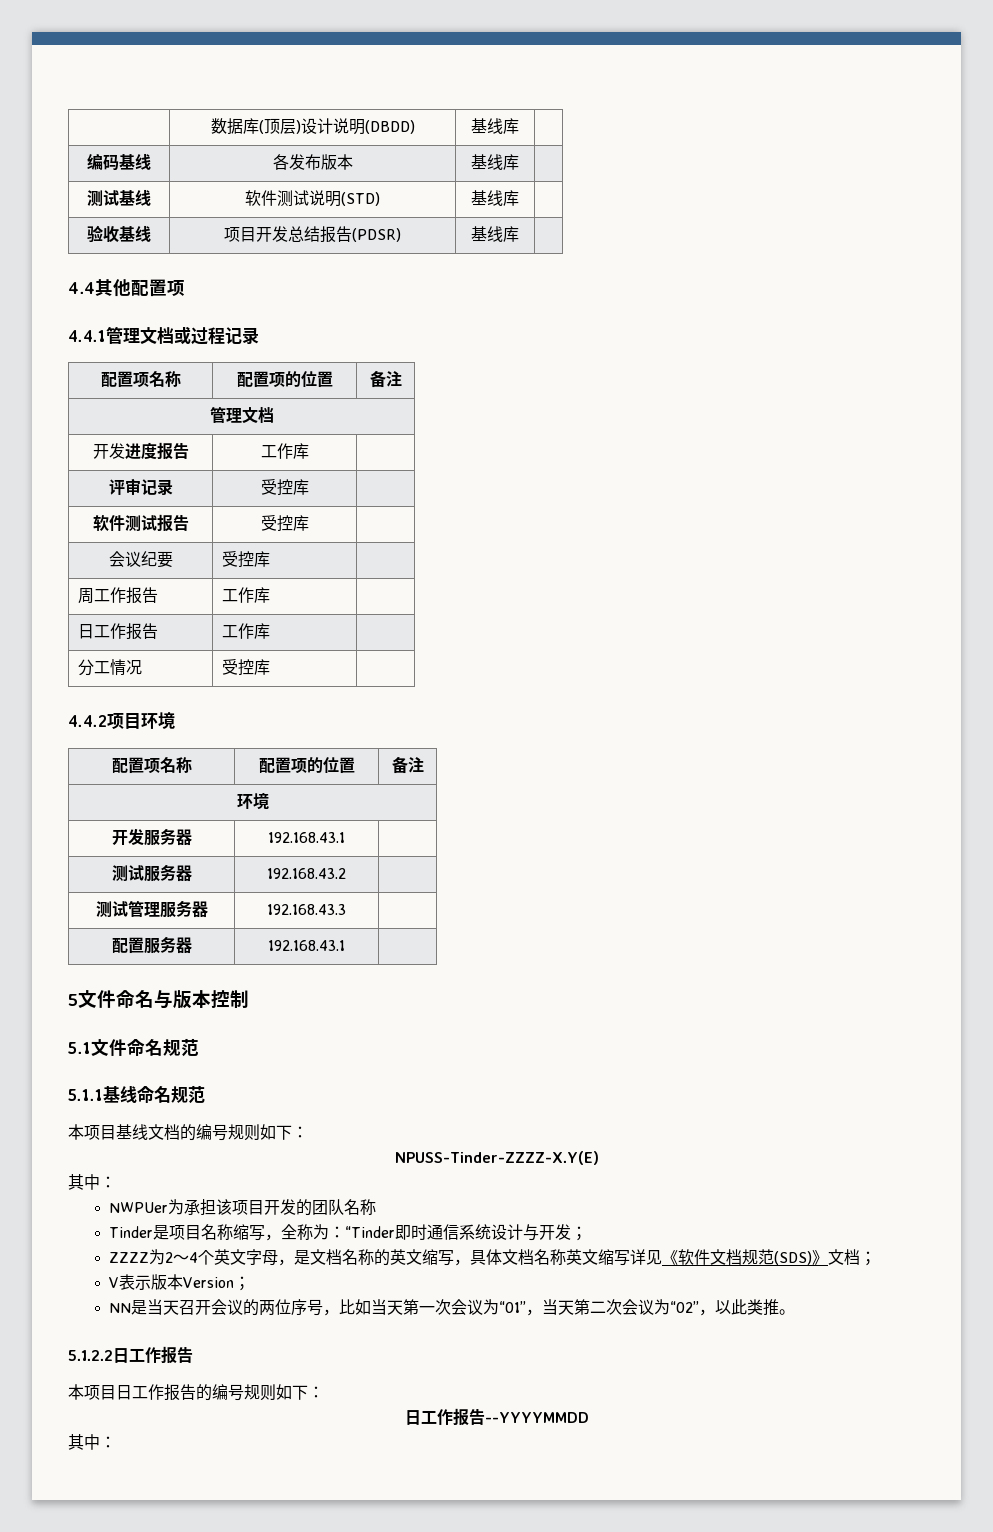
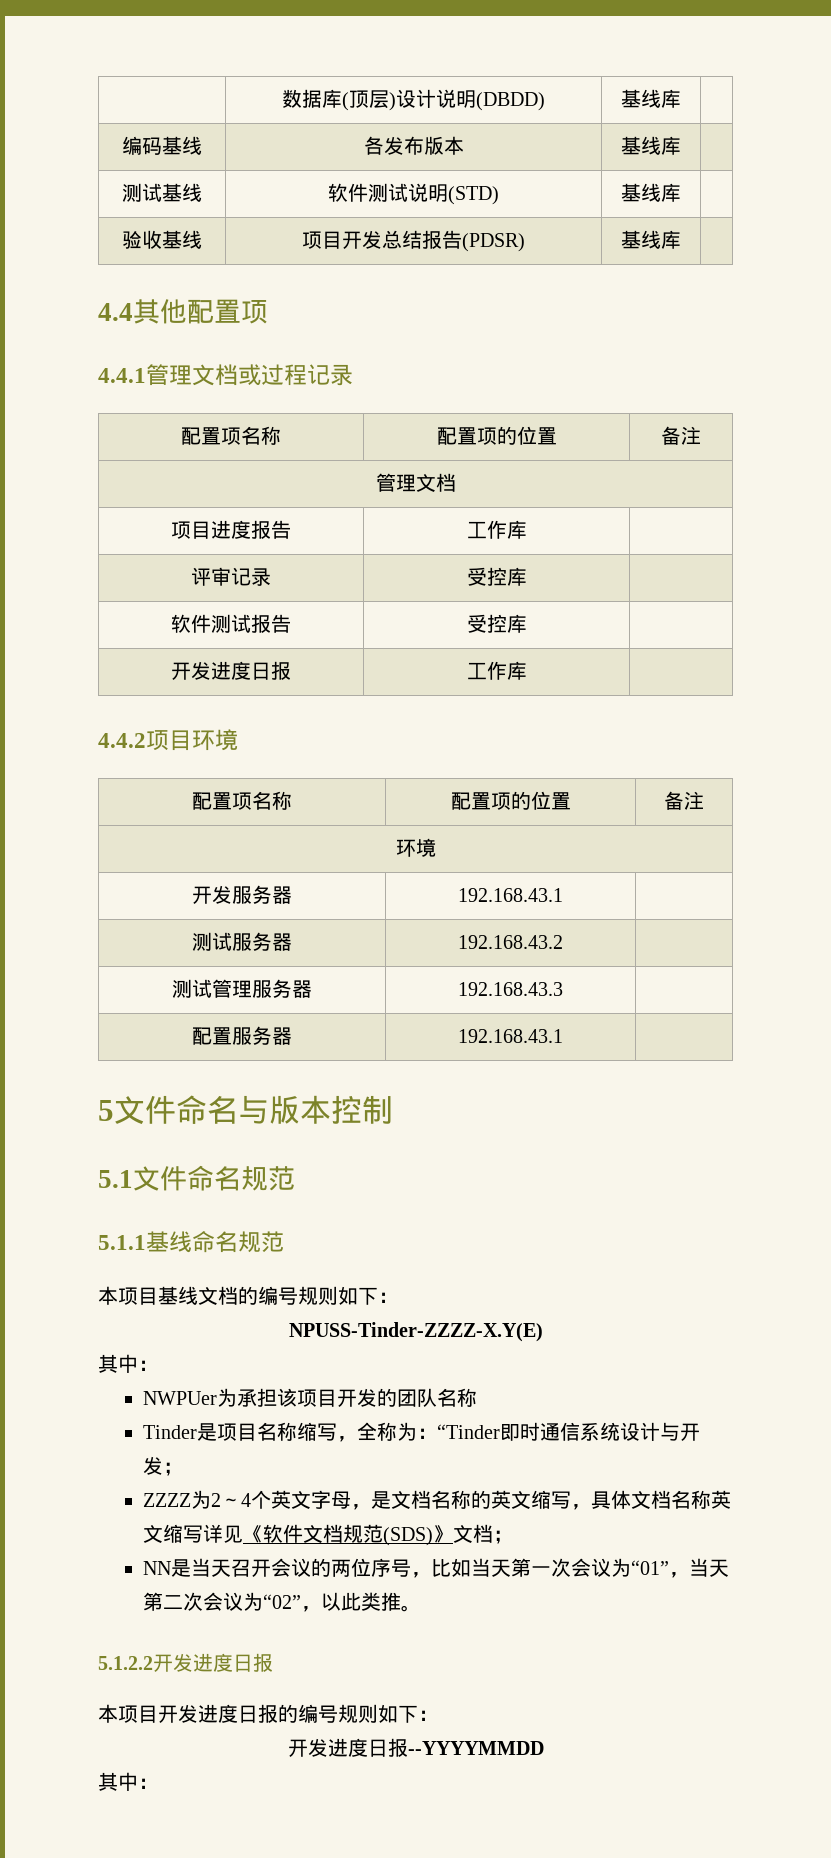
- 开发进度报告 | 工作库 |
+ 项目进度报告 | 工作库 |
- 会议纪要 | 受控库 |
- 周工作报告 | 工作库 |
- 日工作报告 | 工作库 |
- 分工情况 | 受控库 |
+ 开发进度日报 | 工作库 |
- V表示版本Version；
- 5.1.2.2日工作报告
- 本项目日工作报告的编号规则如下：
- 日工作报告--YYYYMMDD
+ 5.1.2.2开发进度日报
+ 本项目开发进度日报的编号规则如下：
+ 开发进度日报--YYYYMMDD

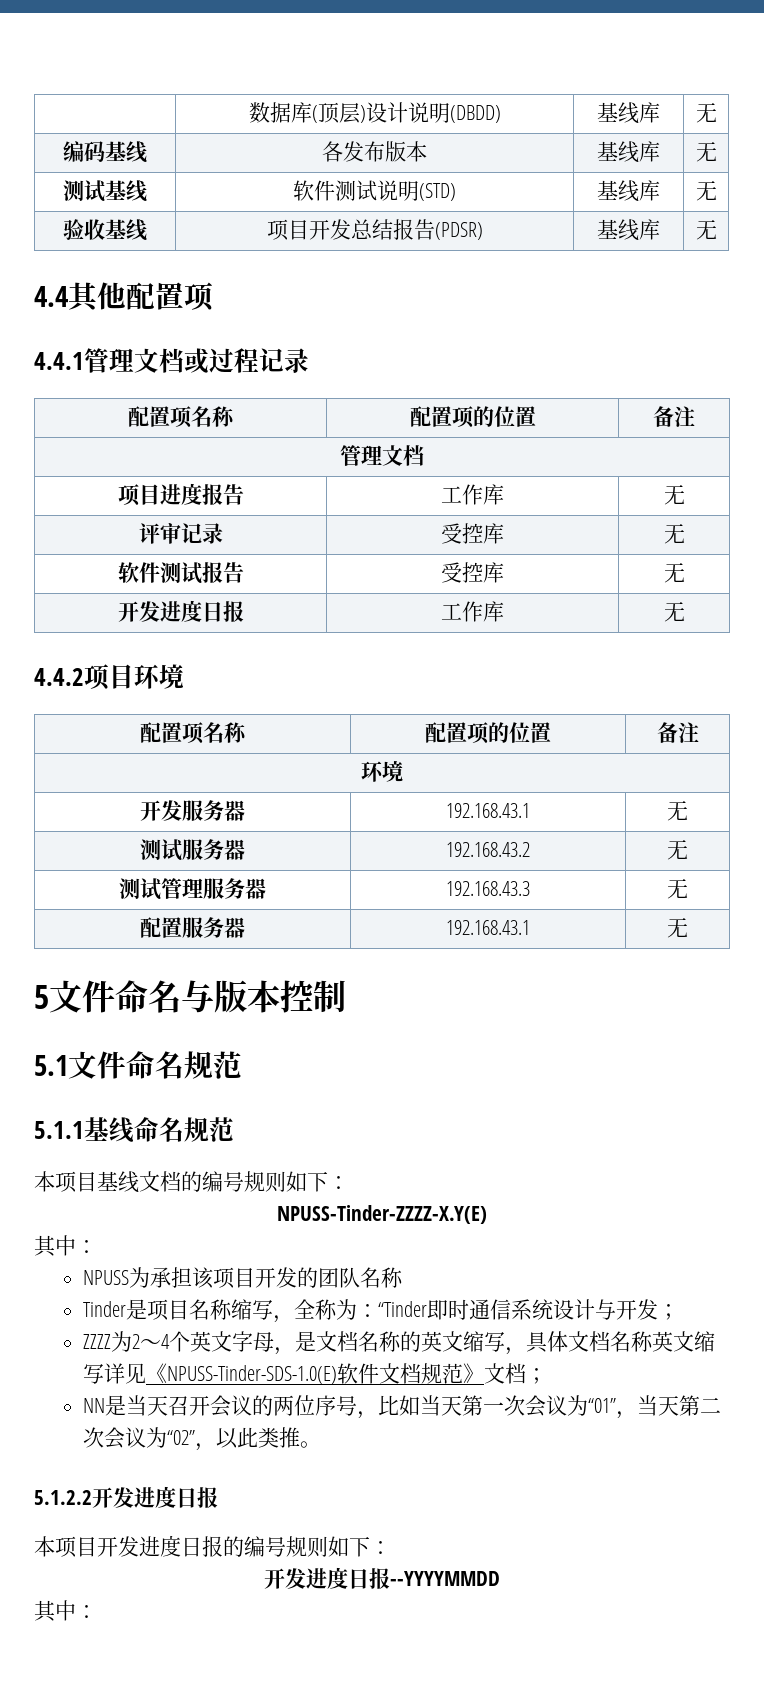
- | 数据库(顶层)设计说明(DBDD) | 基线库 |
+ | 数据库(顶层)设计说明(DBDD) | 基线库 | 无
- 编码基线 | 各发布版本 | 基线库 |
+ 编码基线 | 各发布版本 | 基线库 | 无
- 测试基线 | 软件测试说明(STD) | 基线库 |
+ 测试基线 | 软件测试说明(STD) | 基线库 | 无
- 验收基线 | 项目开发总结报告(PDSR) | 基线库 |
+ 验收基线 | 项目开发总结报告(PDSR) | 基线库 | 无
- 项目进度报告 | 工作库 |
+ 项目进度报告 | 工作库 | 无
- 评审记录 | 受控库 |
+ 评审记录 | 受控库 | 无
- 软件测试报告 | 受控库 |
+ 软件测试报告 | 受控库 | 无
- 开发进度日报 | 工作库 |
+ 开发进度日报 | 工作库 | 无
- 开发服务器 | 192.168.43.1 |
+ 开发服务器 | 192.168.43.1 | 无
- 测试服务器 | 192.168.43.2 |
+ 测试服务器 | 192.168.43.2 | 无
- 测试管理服务器 | 192.168.43.3 |
+ 测试管理服务器 | 192.168.43.3 | 无
- 配置服务器 | 192.168.43.1 |
+ 配置服务器 | 192.168.43.1 | 无
- NWPUer为承担该项目开发的团队名称
+ NPUSS为承担该项目开发的团队名称
- ZZZZ为2～4个英文字母，是文档名称的英文缩写，具体文档名称英文缩写详见《软件文档规范(SDS)》文档；
+ ZZZZ为2～4个英文字母，是文档名称的英文缩写，具体文档名称英文缩写详见《NPUSS-Tinder-SDS-1.0(E)软件文档规范》文档；

